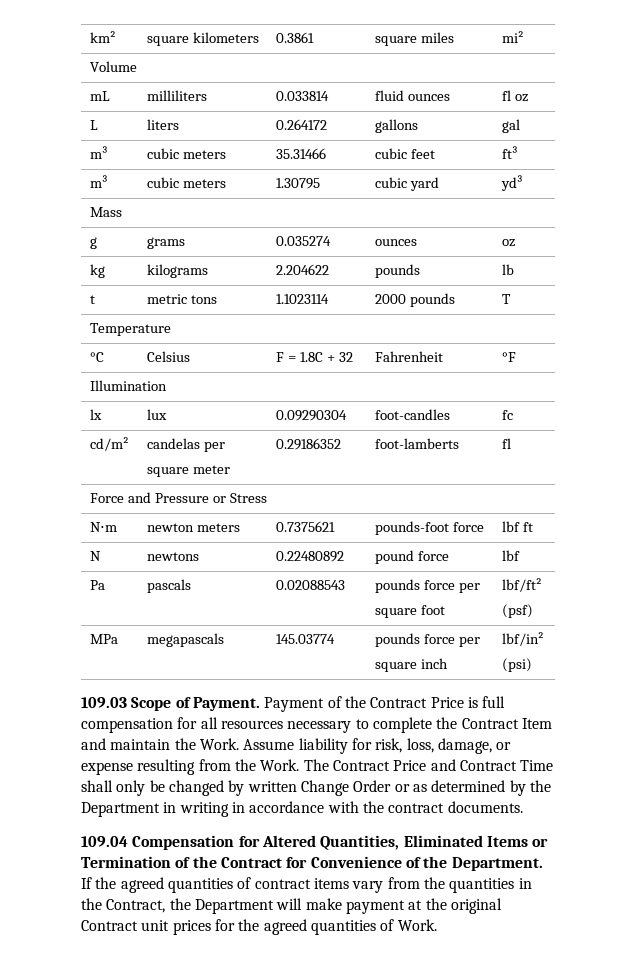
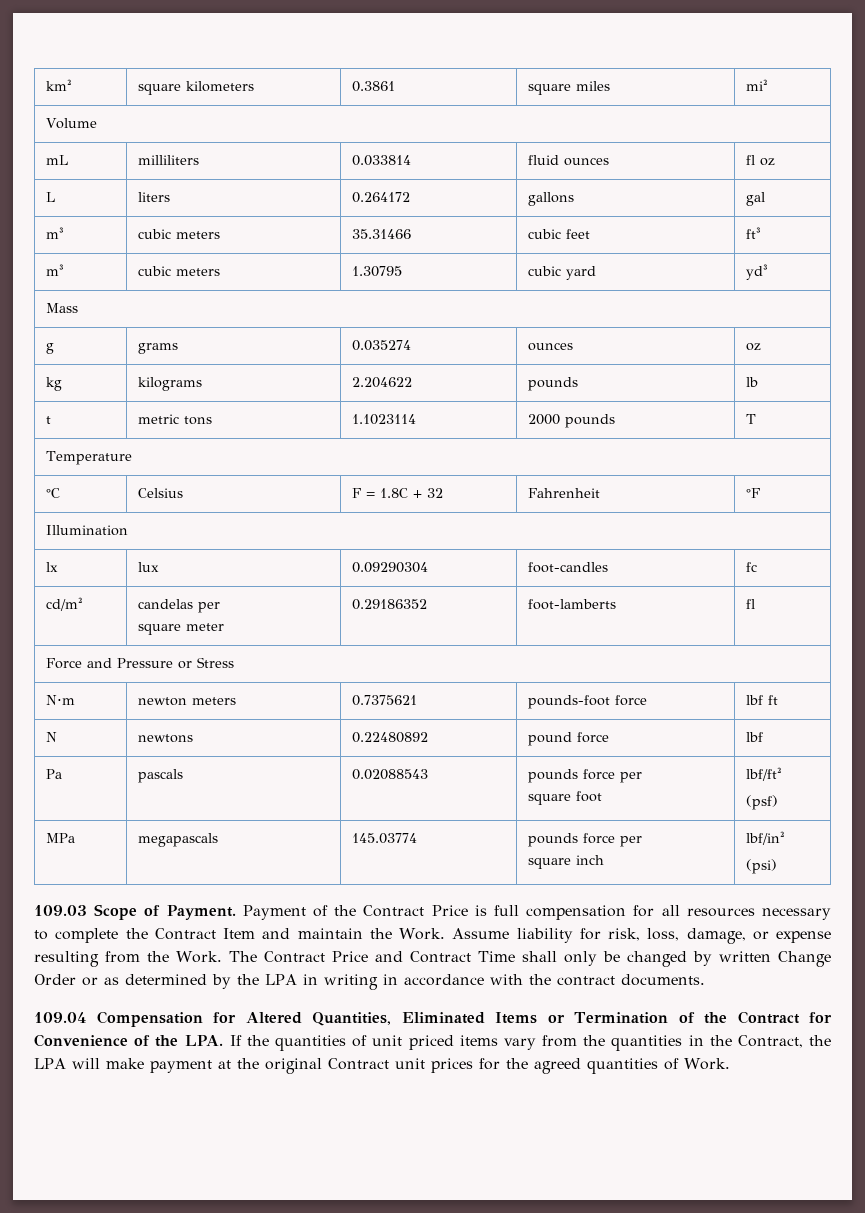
- The Contract Price and Contract Time shall only be changed by written Change Order or as determined by the Department in writing in accordance with the contract documents.
+ The Contract Price and Contract Time shall only be changed by written Change Order or as determined by the LPA in writing in accordance with the contract documents.
- 109.04 Compensation for Altered Quantities, Eliminated Items or Termination of the Contract for Convenience of the Department. If the agreed quantities of contract items vary from the quantities in the Contract, the Department will make payment at the original Contract unit prices for the agreed quantities of Work.
+ 109.04 Compensation for Altered Quantities, Eliminated Items or Termination of the Contract for Convenience of the LPA. If the quantities of unit priced items vary from the quantities in the Contract, the LPA will make payment at the original Contract unit prices for the agreed quantities of Work.

